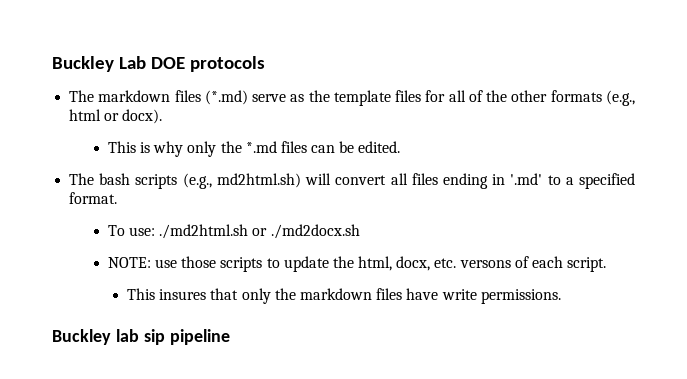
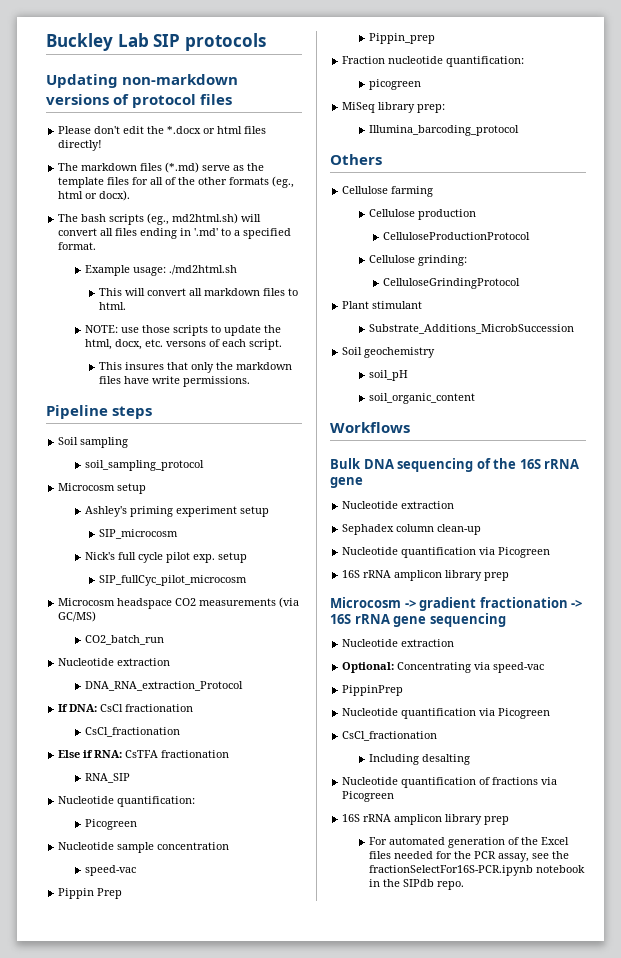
- Buckley Lab DOE protocols
+ Buckley Lab SIP protocols
+ Updating non-markdown versions of protocol files
+ Please don't edit the *.docx or html files directly!
- The markdown files (*.md) serve as the template files for all of the other formats (e.g., html or docx).
+ The markdown files (*.md) serve as the template files for all of the other formats (eg., html or docx).
- This is why only the *.md files can be edited.
- The bash scripts (e.g., md2html.sh) will convert all files ending in '.md' to a specified format.
+ The bash scripts (eg., md2html.sh) will convert all files ending in '.md' to a specified format.
- To use: ./md2html.sh or ./md2docx.sh
+ Example usage: ./md2html.sh
+ This will convert all markdown files to html.
- Buckley lab sip pipeline
+ Pipeline steps
+ Soil sampling
+ soil_sampling_protocol
+ Microcosm setup
+ Ashley's priming experiment setup
+ SIP_microcosm
+ Nick's full cycle pilot exp. setup
+ SIP_fullCyc_pilot_microcosm
+ Microcosm headspace CO2 measurements (via GC/MS)
+ CO2_batch_run
+ Nucleotide extraction
+ DNA_RNA_extraction_Protocol
+ If DNA: CsCl fractionation
+ CsCl_fractionation
+ Else if RNA: CsTFA fractionation
+ RNA_SIP
+ Nucleotide quantification:
+ Picogreen
+ Nucleotide sample concentration
+ speed-vac
+ Pippin Prep
+ Pippin_prep
+ Fraction nucleotide quantification:
+ picogreen
+ MiSeq library prep:
+ Illumina_barcoding_protocol
+ Others
+ Cellulose farming
+ Cellulose production
+ CelluloseProductionProtocol
+ Cellulose grinding:
+ CelluloseGrindingProtocol
+ Plant stimulant
+ Substrate_Additions_MicrobSuccession
+ Soil geochemistry
+ soil_pH
+ soil_organic_content
+ Workflows
+ Bulk DNA sequencing of the 16S rRNA gene
+ Nucleotide extraction
+ Sephadex column clean-up
+ Nucleotide quantification via Picogreen
+ 16S rRNA amplicon library prep
+ Microcosm -> gradient fractionation -> 16S rRNA gene sequencing
+ Nucleotide extraction
+ Optional: Concentrating via speed-vac
+ PippinPrep
+ Nucleotide quantification via Picogreen
+ CsCl_fractionation
+ Including desalting
+ Nucleotide quantification of fractions via Picogreen
+ 16S rRNA amplicon library prep
+ For automated generation of the Excel files needed for the PCR assay, see the fractionSelectFor16S-PCR.ipynb notebook in the SIPdb repo.

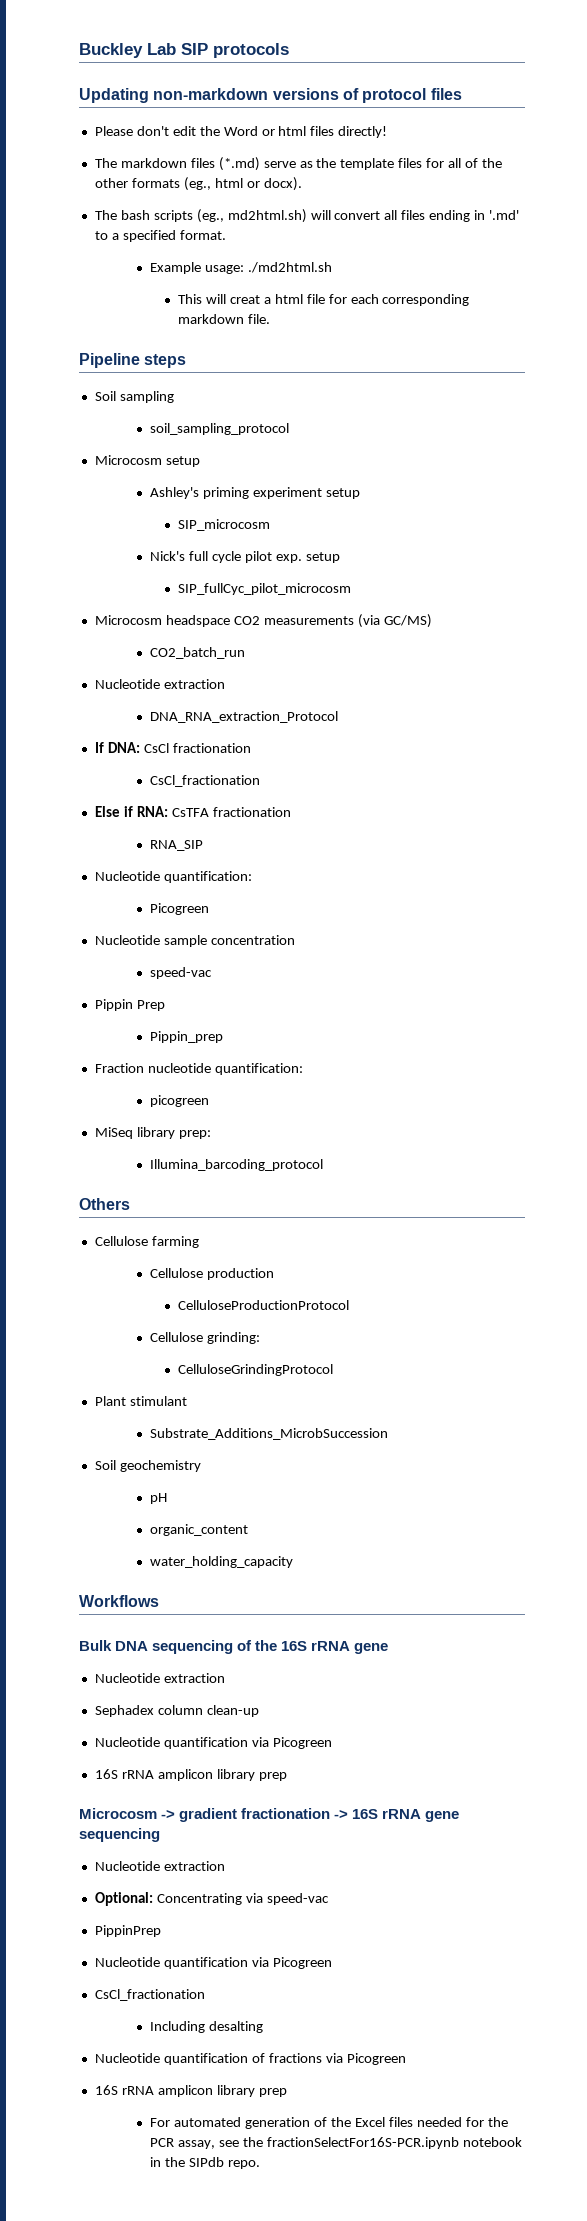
- Please don't edit the *.docx or html files directly!
+ Please don't edit the Word or html files directly!
- This will convert all markdown files to html.
- NOTE: use those scripts to update the html, docx, etc. versons of each script.
- This insures that only the markdown files have write permissions.
+ This will creat a html file for each corresponding markdown file.
- soil_pH
- soil_organic_content
+ pH
+ organic_content
+ water_holding_capacity

